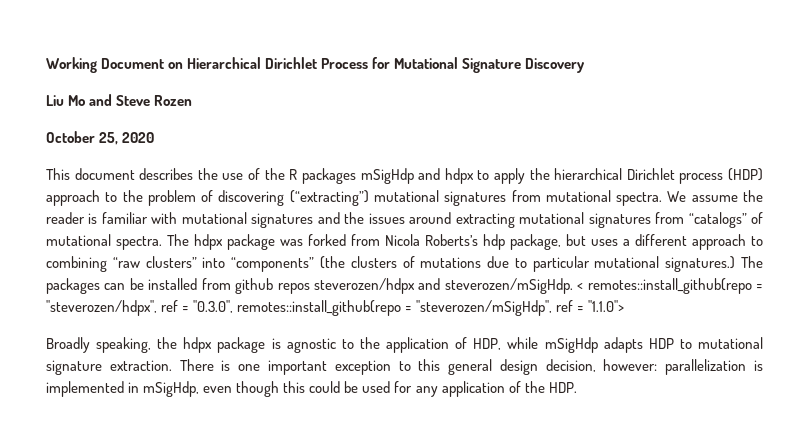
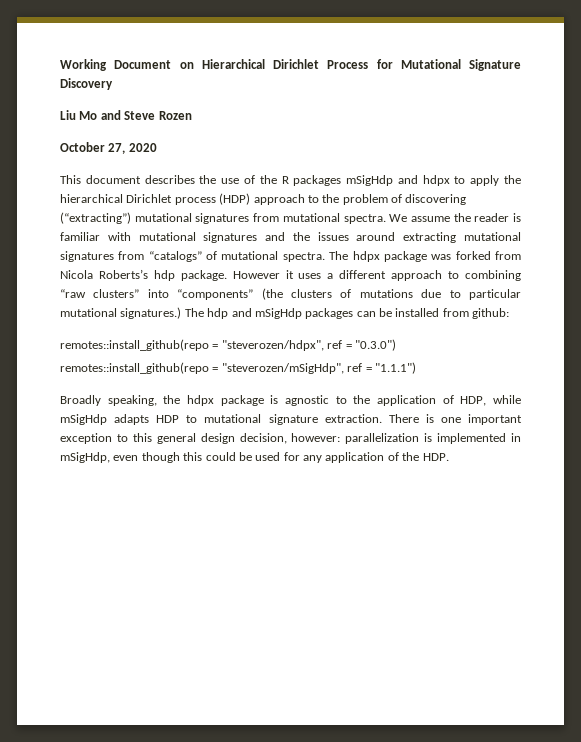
- October 25, 2020
+ October 27, 2020
- The hdpx package was forked from Nicola Roberts’s hdp package, but uses a different approach to combining “raw clusters” into “components” (the clusters of mutations due to particular mutational signatures.)
+ The hdpx package was forked from Nicola Roberts’s hdp package. However it uses a different approach to combining “raw clusters” into “components” (the clusters of mutations due to particular mutational signatures.)
- The packages can be installed from github repos steverozen/hdpx and steverozen/mSigHdp. < remotes::install_github(repo = "steverozen/hdpx", ref = "0.3.0", remotes::install_github(repo = "steverozen/mSigHdp", ref = "1.1.0">
+ The hdp and mSigHdp packages can be installed from github:
+ remotes::install_github(repo = "steverozen/hdpx", ref = "0.3.0")
+ remotes::install_github(repo = "steverozen/mSigHdp", ref = "1.1.1")

